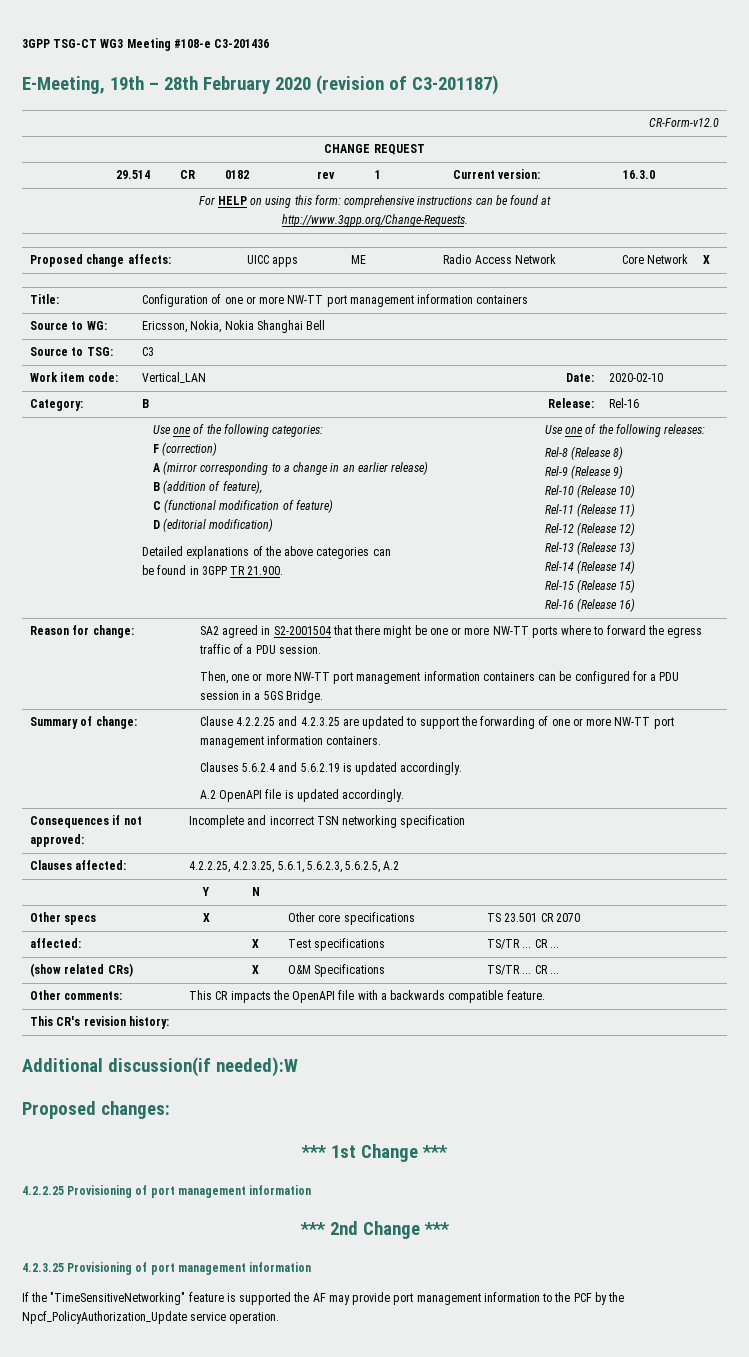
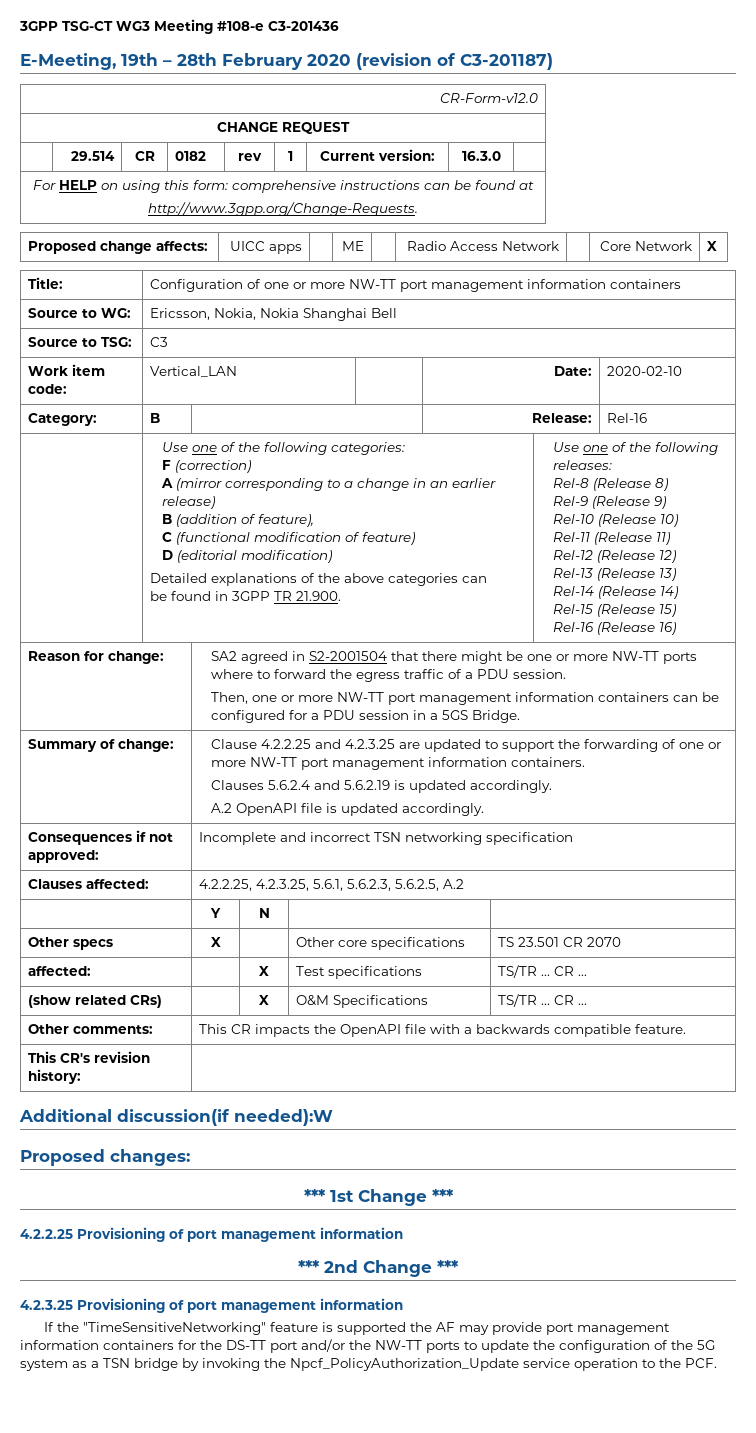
- If the "TimeSensitiveNetworking" feature is supported the AF may provide port management information to the PCF by the Npcf_PolicyAuthorization_Update service operation.
+ If the "TimeSensitiveNetworking" feature is supported the AF may provide port management information containers for the DS-TT port and/or the NW-TT ports to update the configuration of the 5G system as a TSN bridge by invoking the Npcf_PolicyAuthorization_Update service operation to the PCF.

